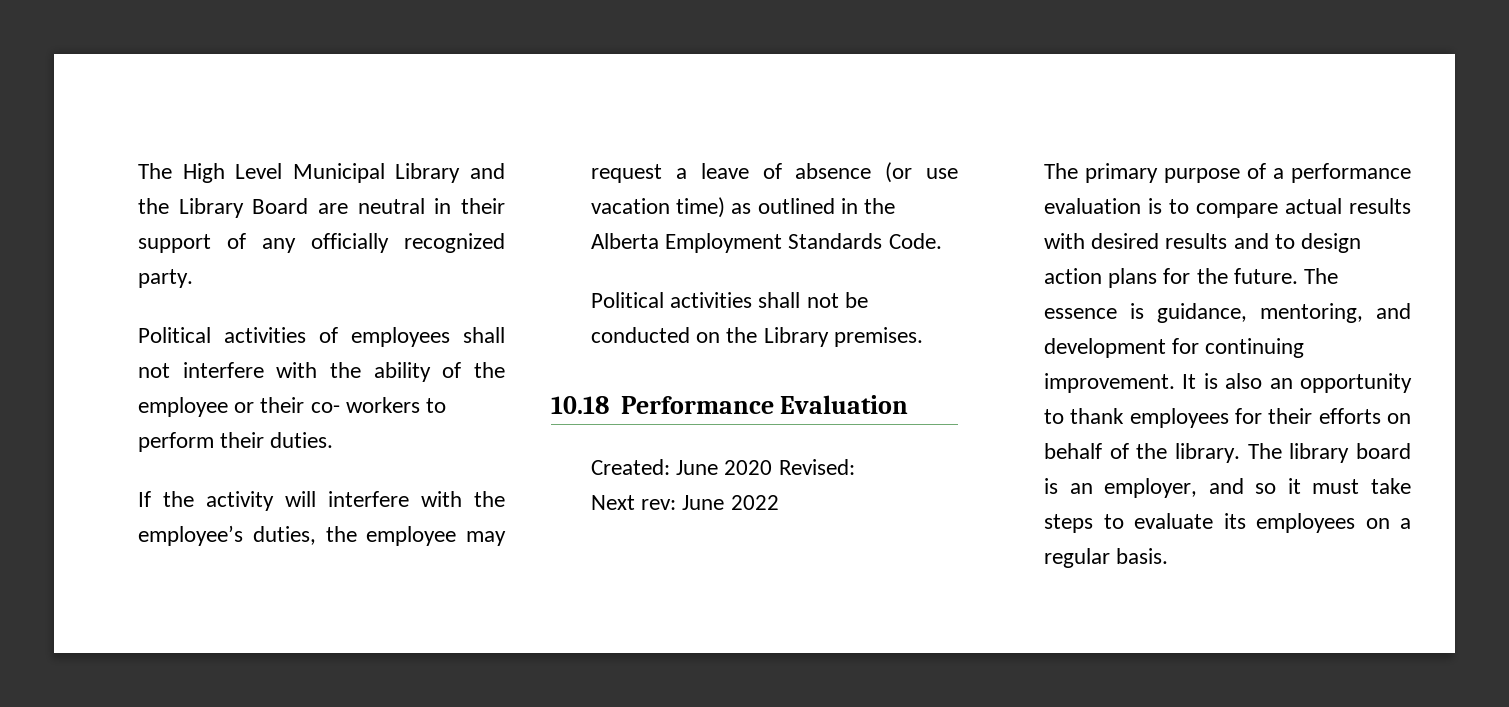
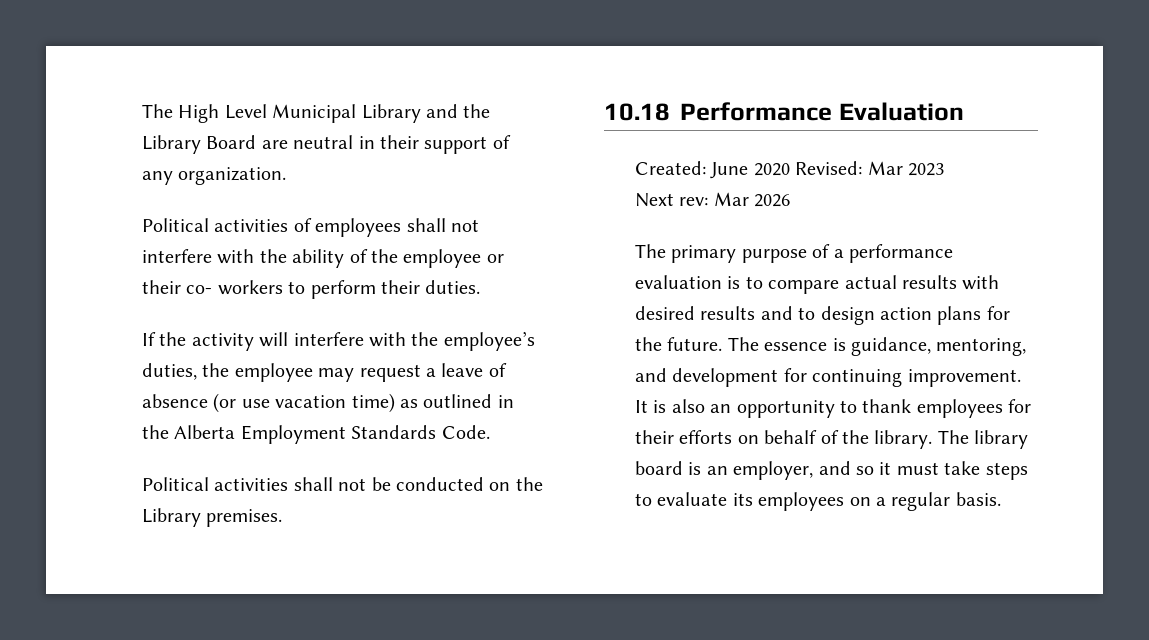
- The High Level Municipal Library and the Library Board are neutral in their support of any officially recognized party.
+ The High Level Municipal Library and the Library Board are neutral in their support of any organization.
- Created: June 2020 Revised:
+ Created: June 2020 Revised: Mar 2023
- Next rev: June 2022
+ Next rev: Mar 2026

